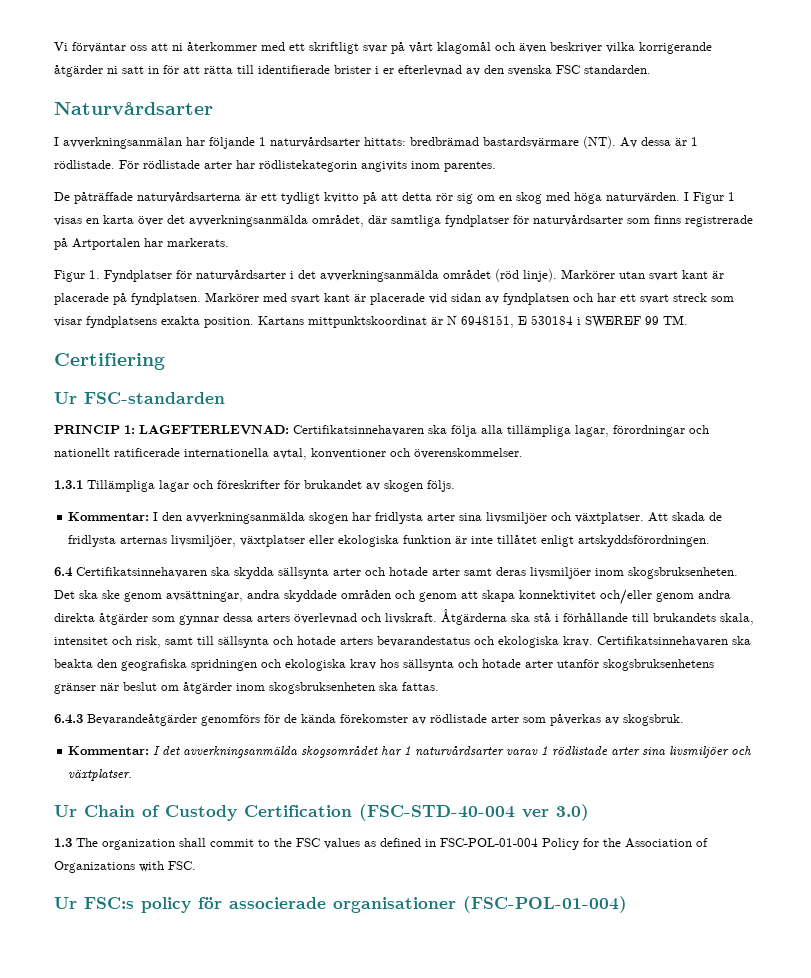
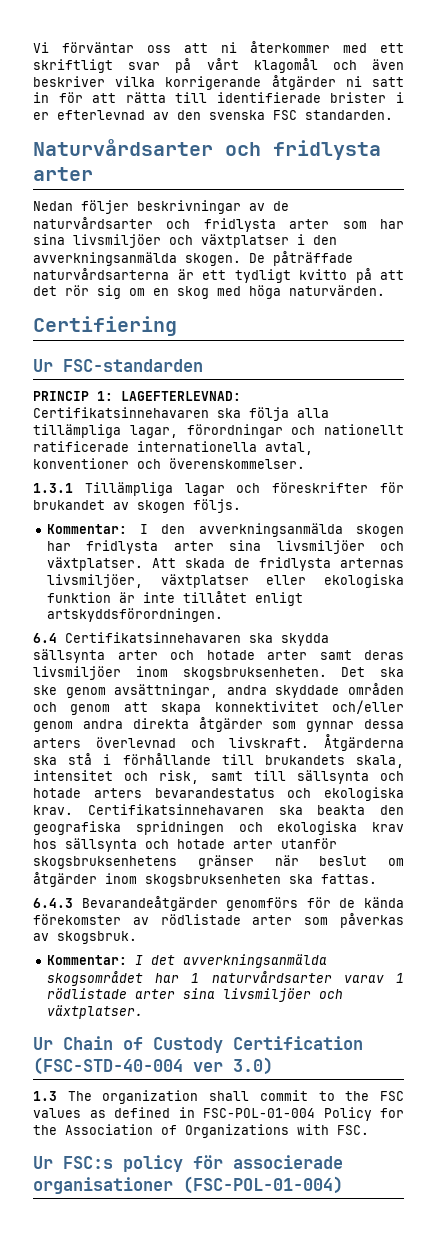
- Naturvårdsarter
- I avverkningsanmälan har följande 1 naturvårdsarter hittats: bredbrämad bastardsvärmare (NT). Av dessa är 1 rödlistade. För rödlistade arter har rödlistekategorin angivits inom parentes.
- De påträffade naturvårdsarterna är ett tydligt kvitto på att detta rör sig om en skog med höga naturvärden. I Figur 1 visas en karta över det avverkningsanmälda området, där samtliga fyndplatser för naturvårdsarter som finns registrerade på Artportalen har markerats.
- Figur 1. Fyndplatser för naturvårdsarter i det avverkningsanmälda området (röd linje). Markörer utan svart kant är placerade på fyndplatsen. Markörer med svart kant är placerade vid sidan av fyndplatsen och har ett svart streck som visar fyndplatsens exakta position. Kartans mittpunktskoordinat är N 6948151, E 530184 i SWEREF 99 TM.
+ Naturvårdsarter och fridlysta arter
+ Nedan följer beskrivningar av de naturvårdsarter och fridlysta arter som har sina livsmiljöer och växtplatser i den avverkningsanmälda skogen. De påträffade naturvårdsarterna är ett tydligt kvitto på att det rör sig om en skog med höga naturvärden.

